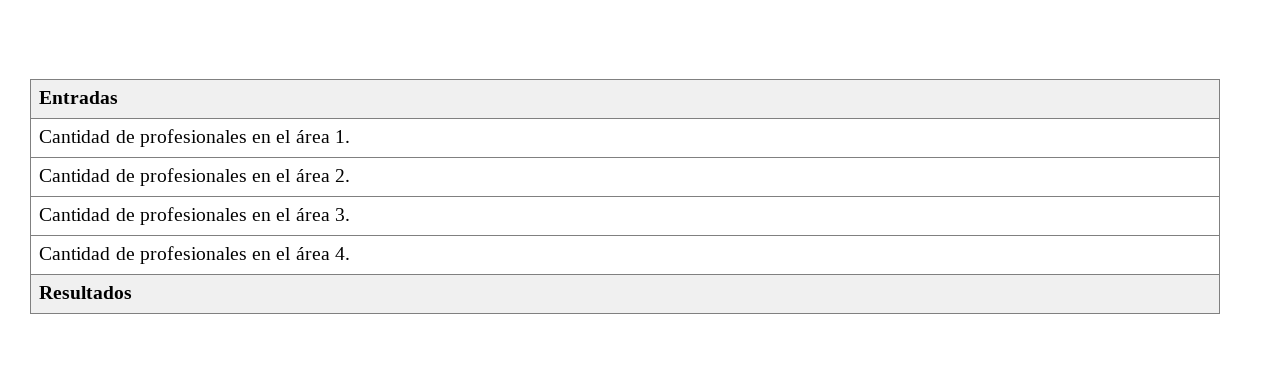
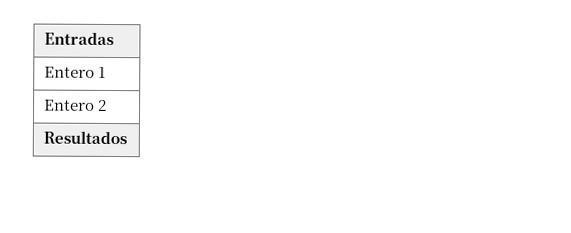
- Cantidad de profesionales en el área 1.
- Cantidad de profesionales en el área 2.
- Cantidad de profesionales en el área 3.
- Cantidad de profesionales en el área 4.
+ Entero 1
+ Entero 2

